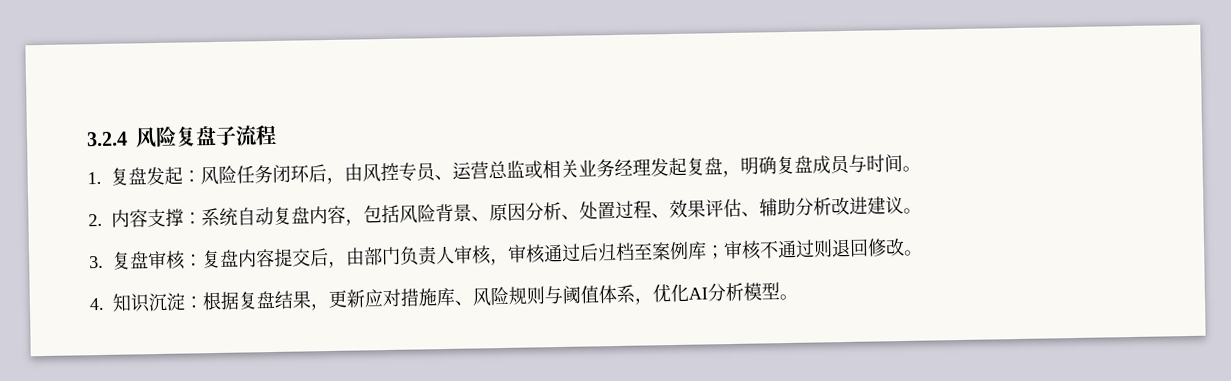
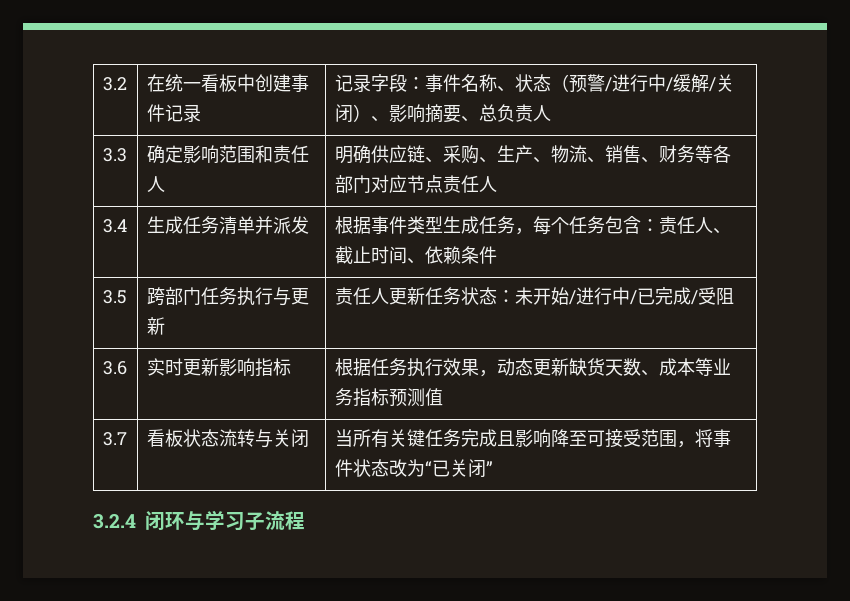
- 3.2.4风险复盘子流程
- 1.复盘发起：风险任务闭环后，由风控专员、运营总监或相关业务经理发起复盘，明确复盘成员与时间。
- 2.内容支撑：系统自动复盘内容，包括风险背景、原因分析、处置过程、效果评估、辅助分析改进建议。
- 3.复盘审核：复盘内容提交后，由部门负责人审核，审核通过后归档至案例库；审核不通过则退回修改。
- 4.知识沉淀：根据复盘结果，更新应对措施库、风险规则与阈值体系，优化AI分析模型。
+ 3.2 | 在统一看板中创建事件记录 | 记录字段：事件名称、状态（预警/进行中/缓解/关闭）、影响摘要、总负责人
+ 3.3 | 确定影响范围和责任人 | 明确供应链、采购、生产、物流、销售、财务等各部门对应节点责任人
+ 3.4 | 生成任务清单并派发 | 根据事件类型生成任务，每个任务包含：责任人、截止时间、依赖条件
+ 3.5 | 跨部门任务执行与更新 | 责任人更新任务状态：未开始/进行中/已完成/受阻
+ 3.6 | 实时更新影响指标 | 根据任务执行效果，动态更新缺货天数、成本等业务指标预测值
+ 3.7 | 看板状态流转与关闭 | 当所有关键任务完成且影响降至可接受范围，将事件状态改为“已关闭”
+ 3.2.4闭环与学习子流程

